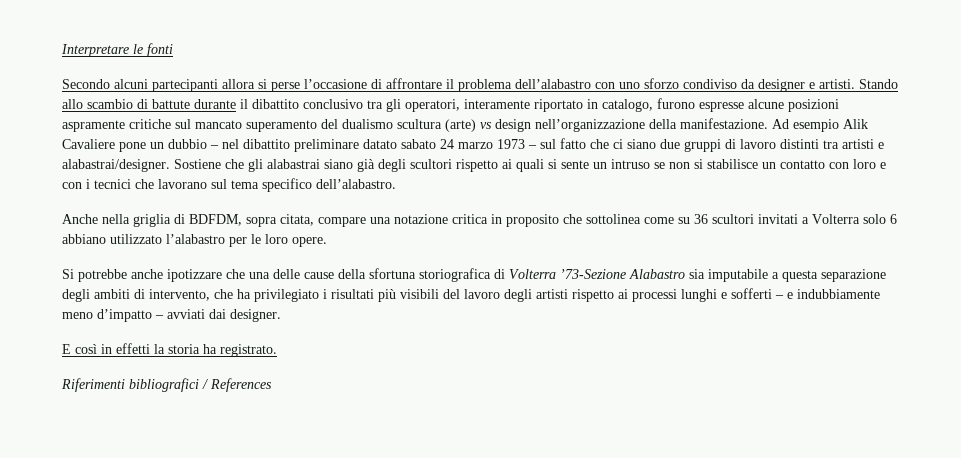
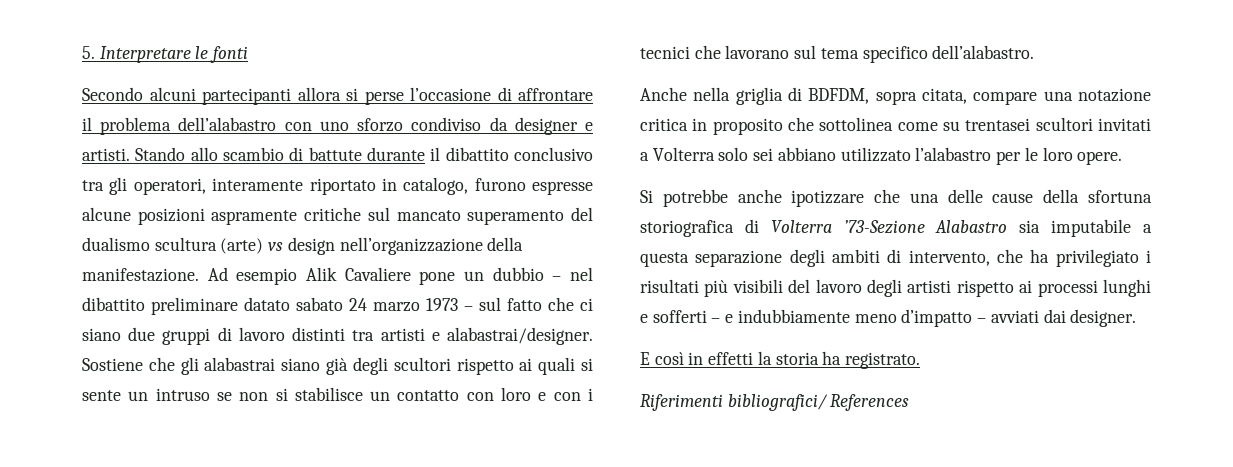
- Interpretare le fonti
+ 5. Interpretare le fonti
- Anche nella griglia di BDFDM, sopra citata, compare una notazione critica in proposito che sottolinea come su 36 scultori invitati a Volterra solo 6 abbiano utilizzato l’alabastro per le loro opere.
+ Anche nella griglia di BDFDM, sopra citata, compare una notazione critica in proposito che sottolinea come su trentasei scultori invitati a Volterra solo sei abbiano utilizzato l’alabastro per le loro opere.
- Riferimenti bibliografici / References
+ Riferimenti bibliografici/ References

